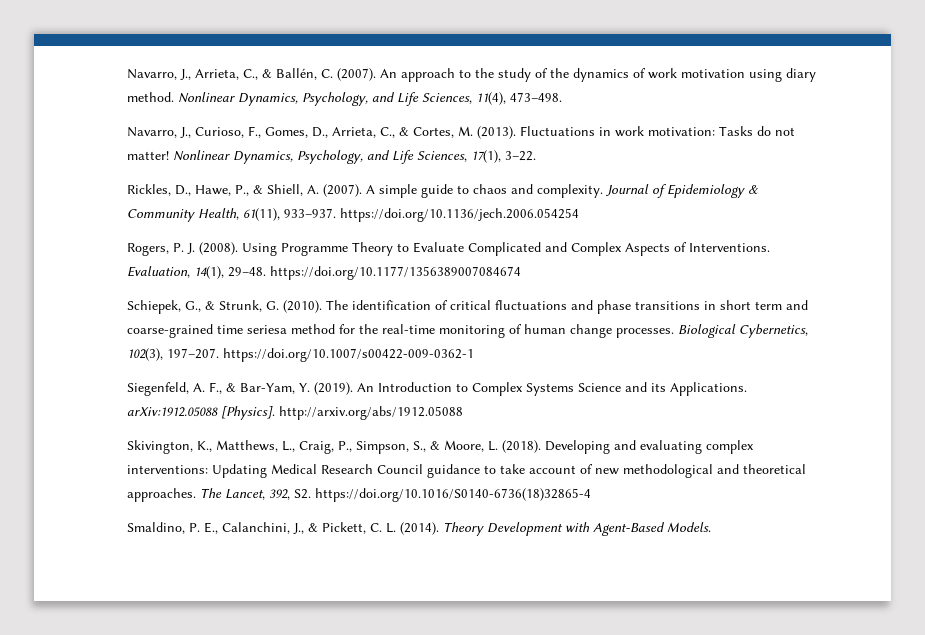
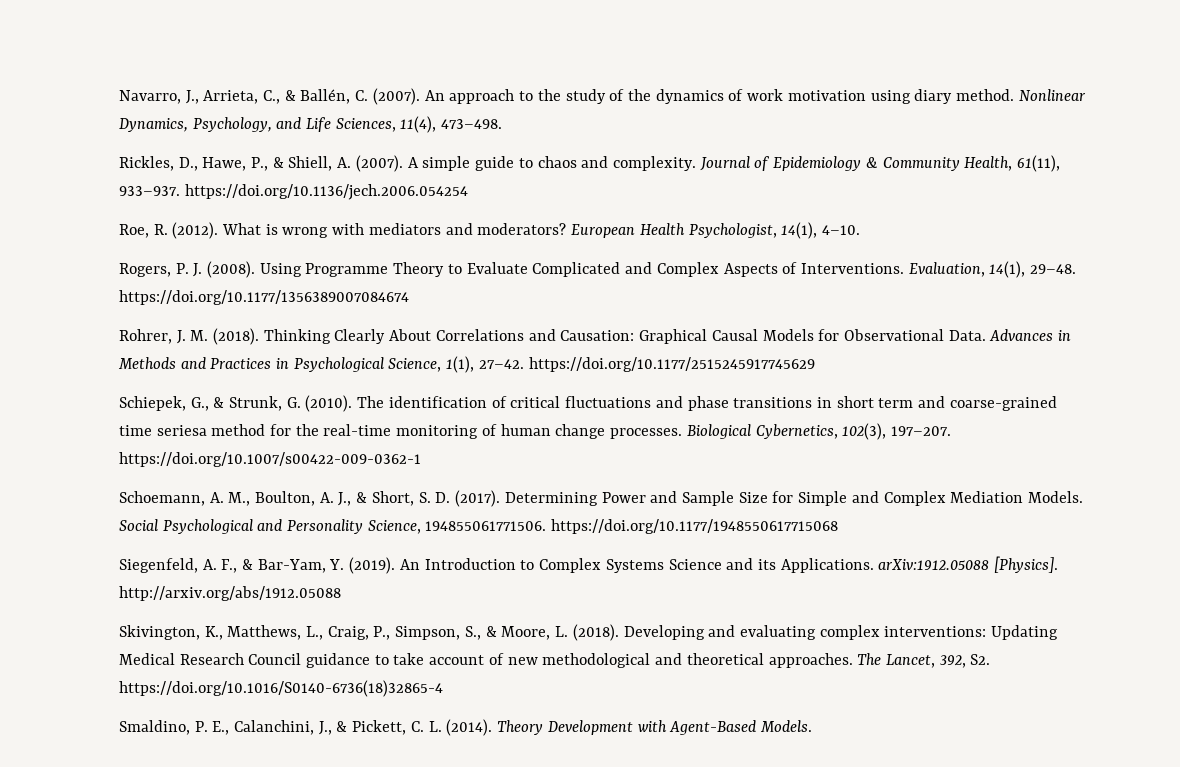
- Navarro, J., Curioso, F., Gomes, D., Arrieta, C., & Cortes, M. (2013). Fluctuations in work motivation: Tasks do not matter! Nonlinear Dynamics, Psychology, and Life Sciences, 17(1), 3–22.
+ Roe, R. (2012). What is wrong with mediators and moderators? European Health Psychologist, 14(1), 4–10.
+ Rohrer, J. M. (2018). Thinking Clearly About Correlations and Causation: Graphical Causal Models for Observational Data. Advances in Methods and Practices in Psychological Science, 1(1), 27–42. https://doi.org/10.1177/2515245917745629
+ Schoemann, A. M., Boulton, A. J., & Short, S. D. (2017). Determining Power and Sample Size for Simple and Complex Mediation Models. Social Psychological and Personality Science, 194855061771506. https://doi.org/10.1177/1948550617715068

